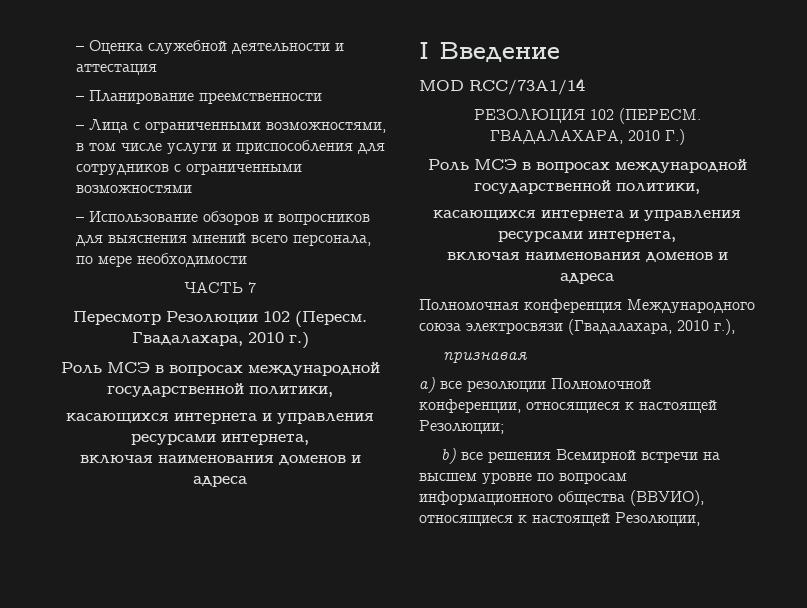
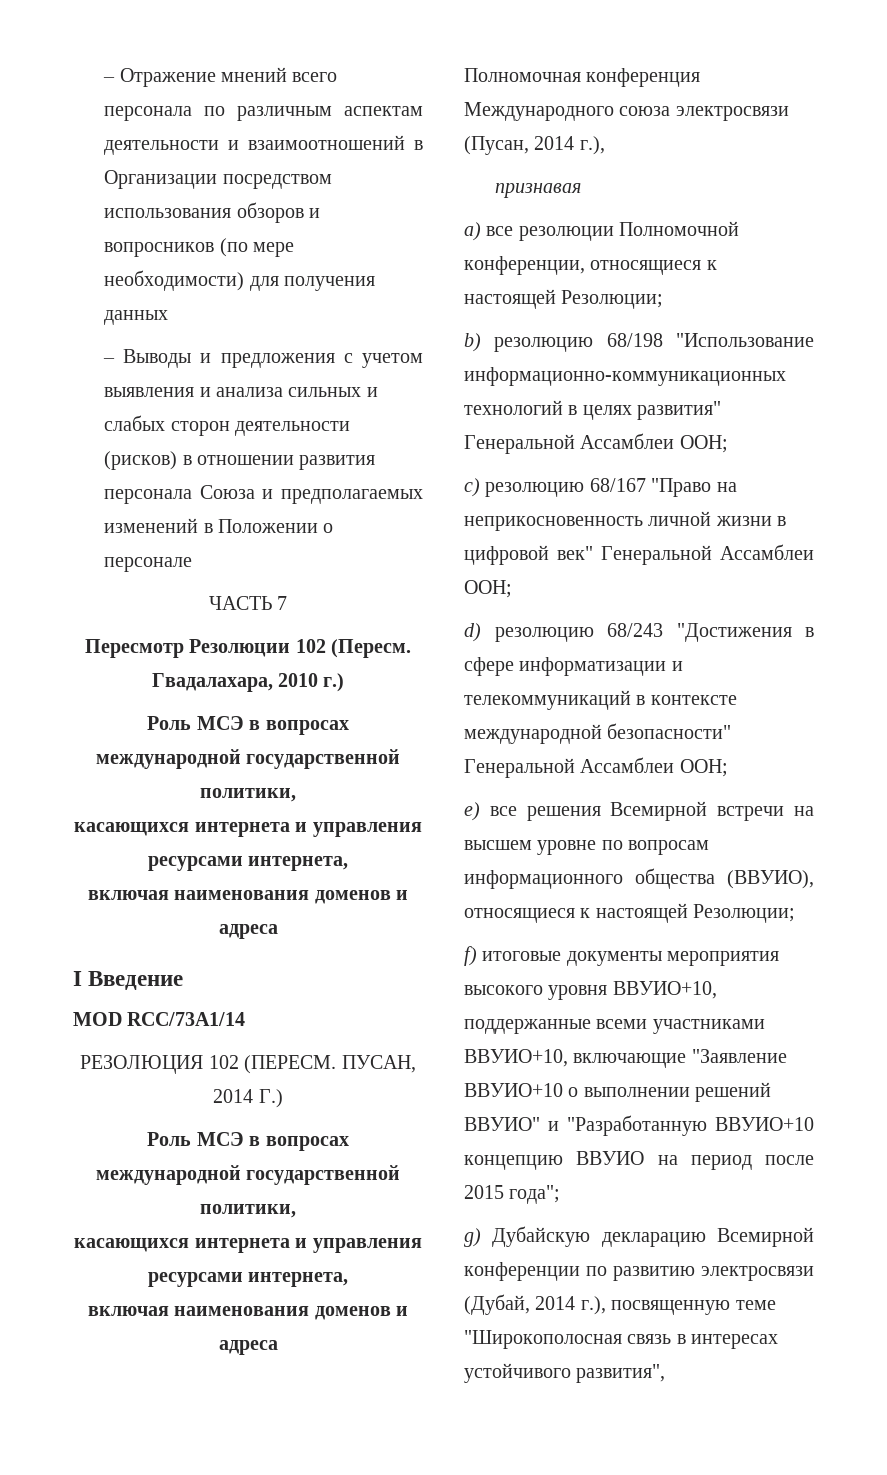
- – Оценка служебной деятельности и аттестация
- – Планирование преемственности
- – Лица с ограниченными возможностями, в том числе услуги и приспособления для сотрудников с ограниченными возможностями
- – Использование обзоров и вопросников для выяснения мнений всего персонала, по мере необходимости
+ – Отражение мнений всего персонала по различным аспектам деятельности и взаимоотношений в Организации посредством использования обзоров и вопросников (по мере необходимости) для получения данных
+ – Выводы и предложения с учетом выявления и анализа сильных и слабых сторон деятельности (рисков) в отношении развития персонала Союза и предполагаемых изменений в Положении о персонале
- ГВАДАЛАХАРА, 2010 Г.)
+ ПУСАН, 2014 Г.)
- Полномочная конференция Международного союза электросвязи (Гвадалахара, 2010 г.),
+ Полномочная конференция Международного союза электросвязи (Пусан, 2014 г.),
- b) все решения Всемирной встречи на высшем уровне по вопросам информационного общества (ВВУИО), относящиеся к настоящей Резолюции,
+ b) резолюцию 68/198 "Использование информационно-коммуникационных технологий в целях развития" Генеральной Ассамблеи ООН;
+ с) резолюцию 68/167 "Право на неприкосновенность личной жизни в цифровой век" Генеральной Ассамблеи ООН;
+ d) резолюцию 68/243 "Достижения в сфере информатизации и телекоммуникаций в контексте международной безопасности" Генеральной Ассамблеи ООН;
+ e) все решения Всемирной встречи на высшем уровне по вопросам информационного общества (ВВУИО), относящиеся к настоящей Резолюции;
+ f) итоговые документы мероприятия высокого уровня ВВУИО+10, поддержанные всеми участниками ВВУИО+10, включающие "Заявление ВВУИО+10 о выполнении решений ВВУИО" и "Разработанную ВВУИО+10 концепцию ВВУИО на период после 2015 года";
+ g) Дубайскую декларацию Всемирной конференции по развитию электросвязи (Дубай, 2014 г.), посвященную теме "Широкополосная связь в интересах устойчивого развития",

